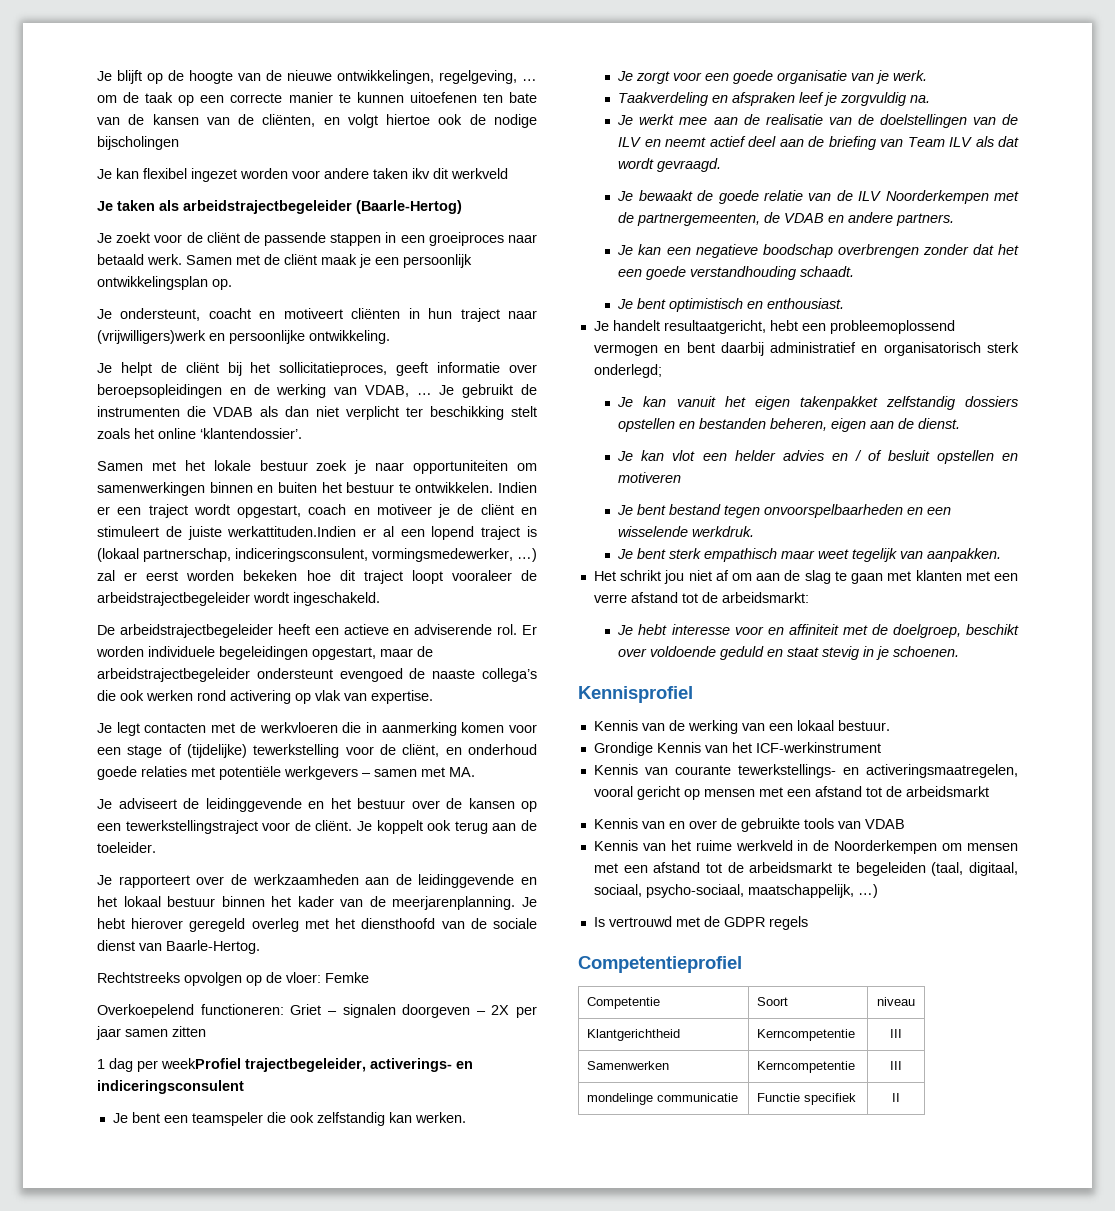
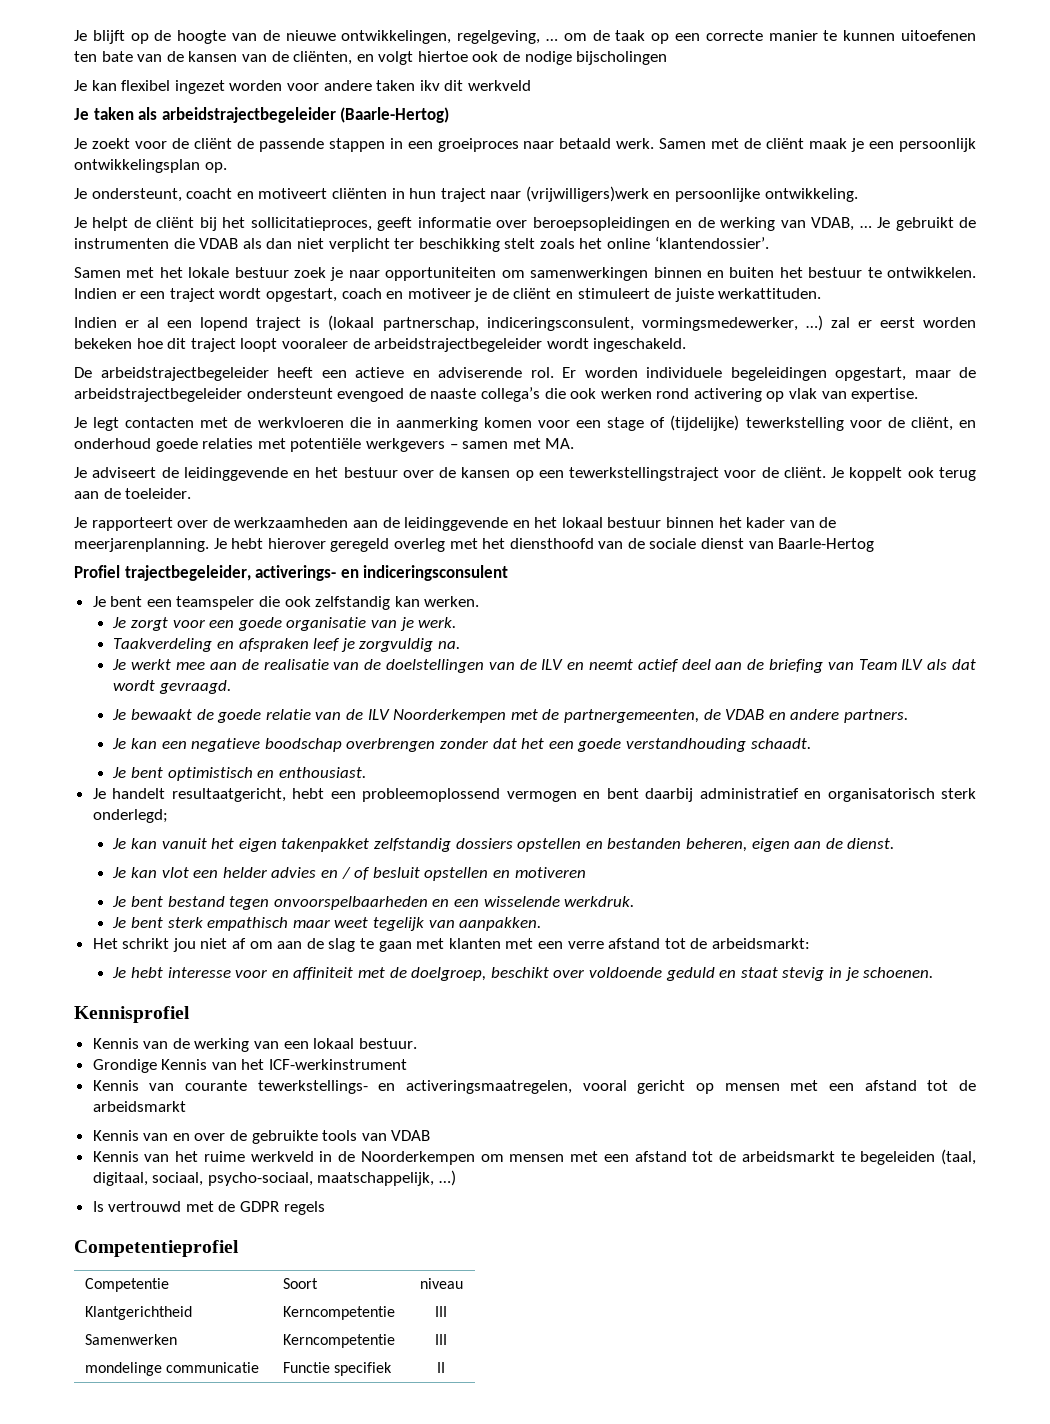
- Indien er een traject wordt opgestart, coach en motiveer je de cliënt en stimuleert de juiste werkattituden.Indien er al een lopend traject is (lokaal partnerschap, indiceringsconsulent, vormingsmedewerker, …) zal er eerst worden bekeken hoe dit traject loopt vooraleer de arbeidstrajectbegeleider wordt ingeschakeld.
+ Indien er een traject wordt opgestart, coach en motiveer je de cliënt en stimuleert de juiste werkattituden.
+ Indien er al een lopend traject is (lokaal partnerschap, indiceringsconsulent, vormingsmedewerker, …) zal er eerst worden bekeken hoe dit traject loopt vooraleer de arbeidstrajectbegeleider wordt ingeschakeld.
- Je hebt hierover geregeld overleg met het diensthoofd van de sociale dienst van Baarle-Hertog.
- Rechtstreeks opvolgen op de vloer: Femke
- Overkoepelend functioneren: Griet – signalen doorgeven – 2X per jaar samen zitten
- 1 dag per weekProfiel trajectbegeleider, activerings- en indiceringsconsulent
+ Je hebt hierover geregeld overleg met het diensthoofd van de sociale dienst van Baarle-Hertog
+ Profiel trajectbegeleider, activerings- en indiceringsconsulent

